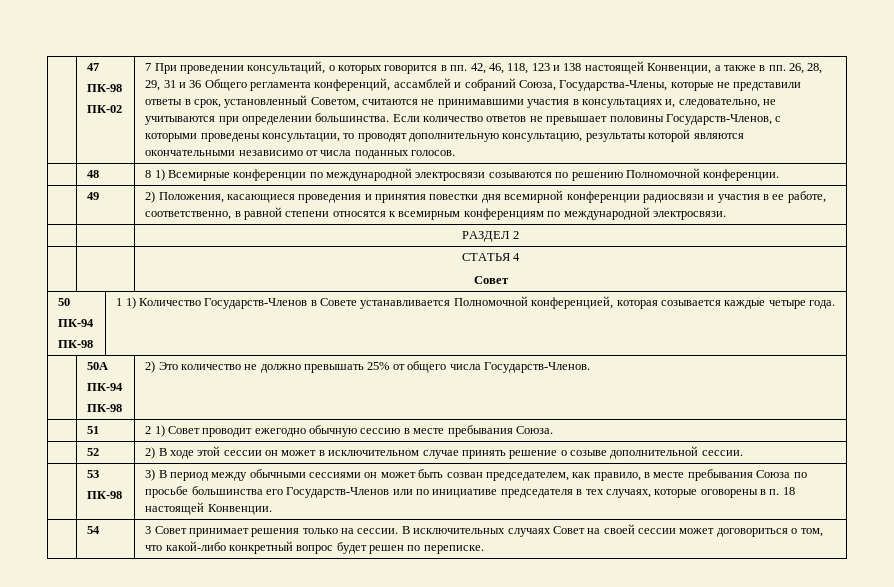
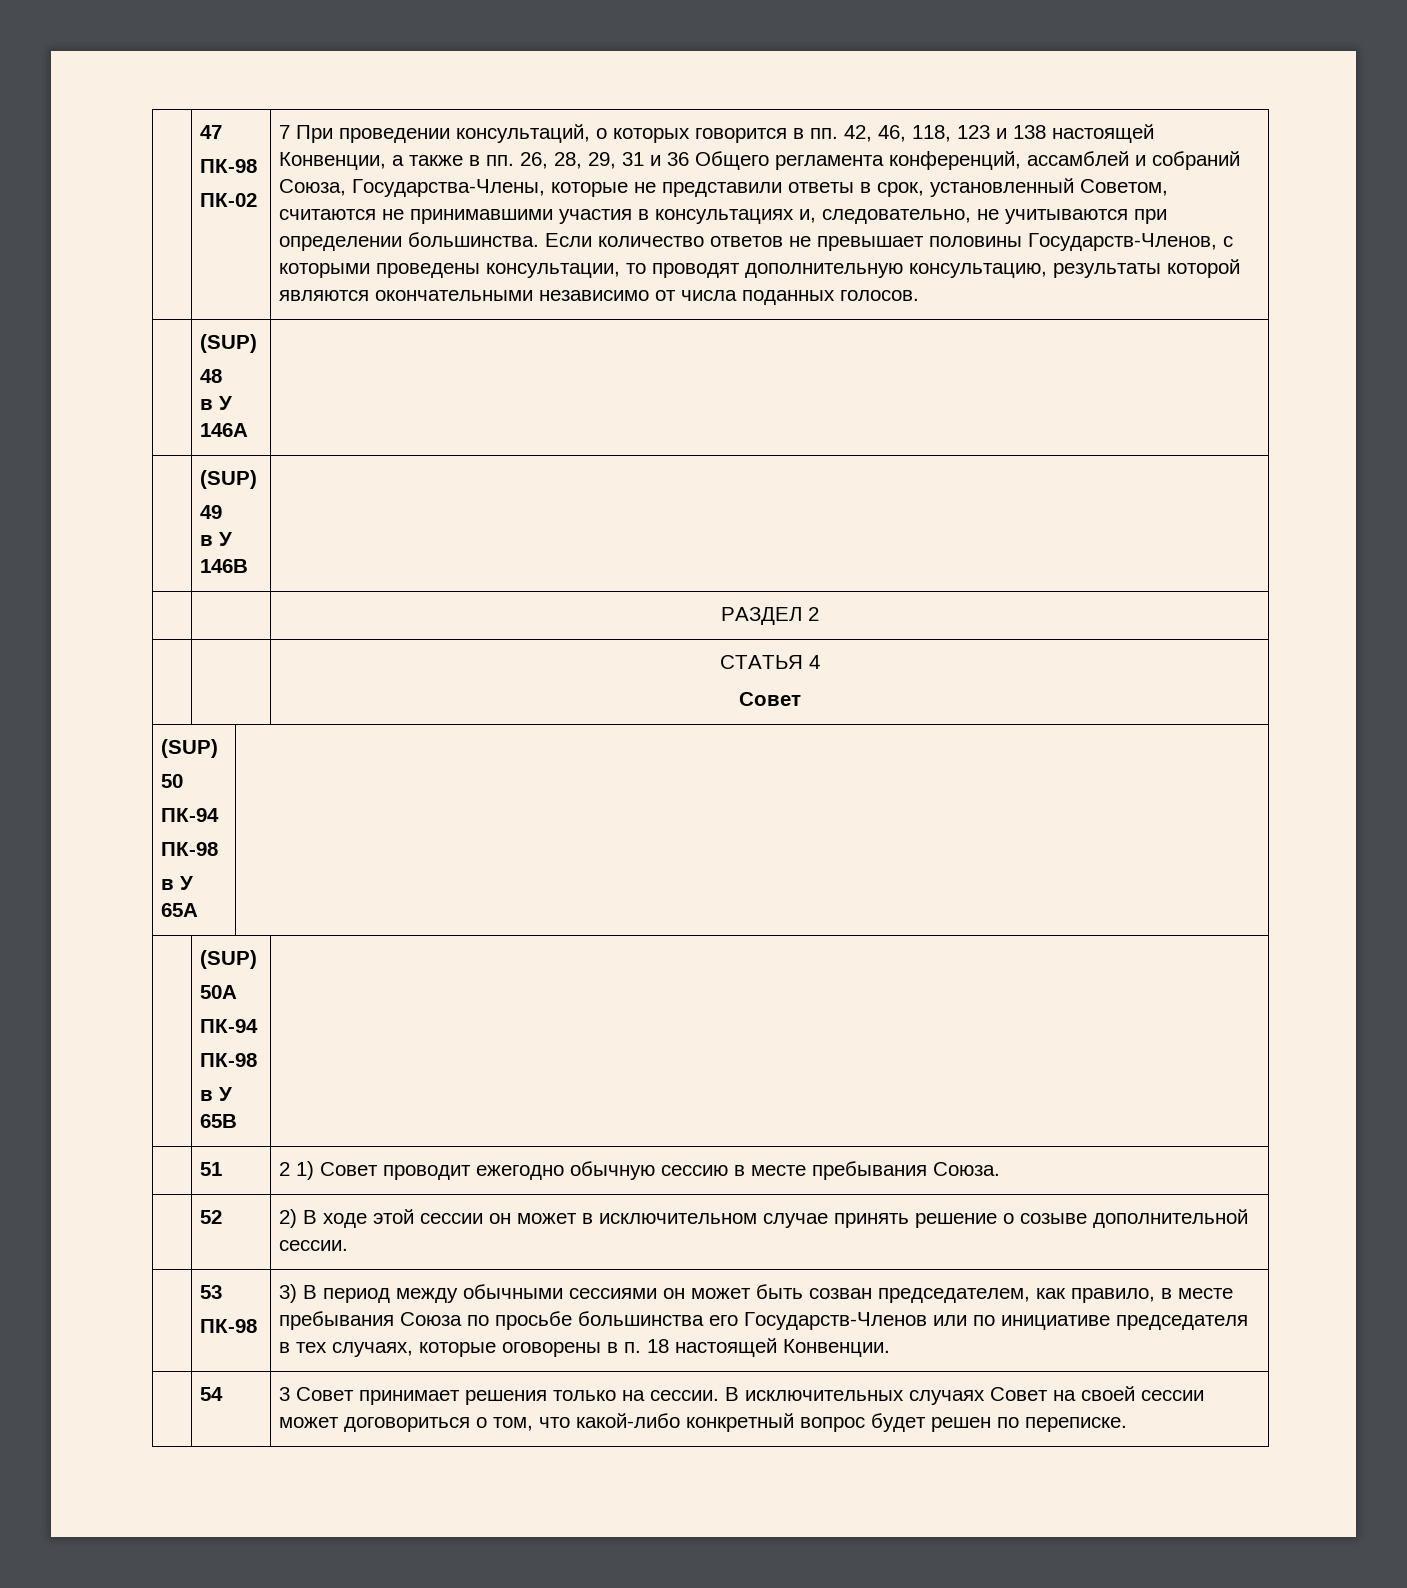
  Если количество ответов не превышает половины Государств-Членов, с которыми проведены консультации, то проводят дополнительную консультацию, результаты которой являются окончательными независимо от числа поданных голосов.
- | 48 | 8 1) Всемирные конференции по международной электросвязи созываются по решению Полномочной конференции.
- | 49 | 2) Положения, касающиеся проведения и принятия повестки дня всемирной конференции радиосвязи и участия в ее работе, соответственно, в равной степени относятся к всемирным конференциям по международной электросвязи.
+ | (SUP)
+ 48
+ в У 146A |
+ | (SUP)
+ 49
+ в У 146B |
  | | СТАТЬЯ 4
  Совет
+ (SUP)
  50
  ПК-94
- ПК-98 | 1 1) Количество Государств-Членов в Совете устанавливается Полномочной конференцией, которая созывается каждые четыре года.
- | 50A
+ ПК-98
+ в У 65A |
+ | (SUP)
+ 50A
  ПК-94
- ПК-98 | 2) Это количество не должно превышать 25% от общего числа Государств-Членов.
+ ПК-98
+ в У 65B |

